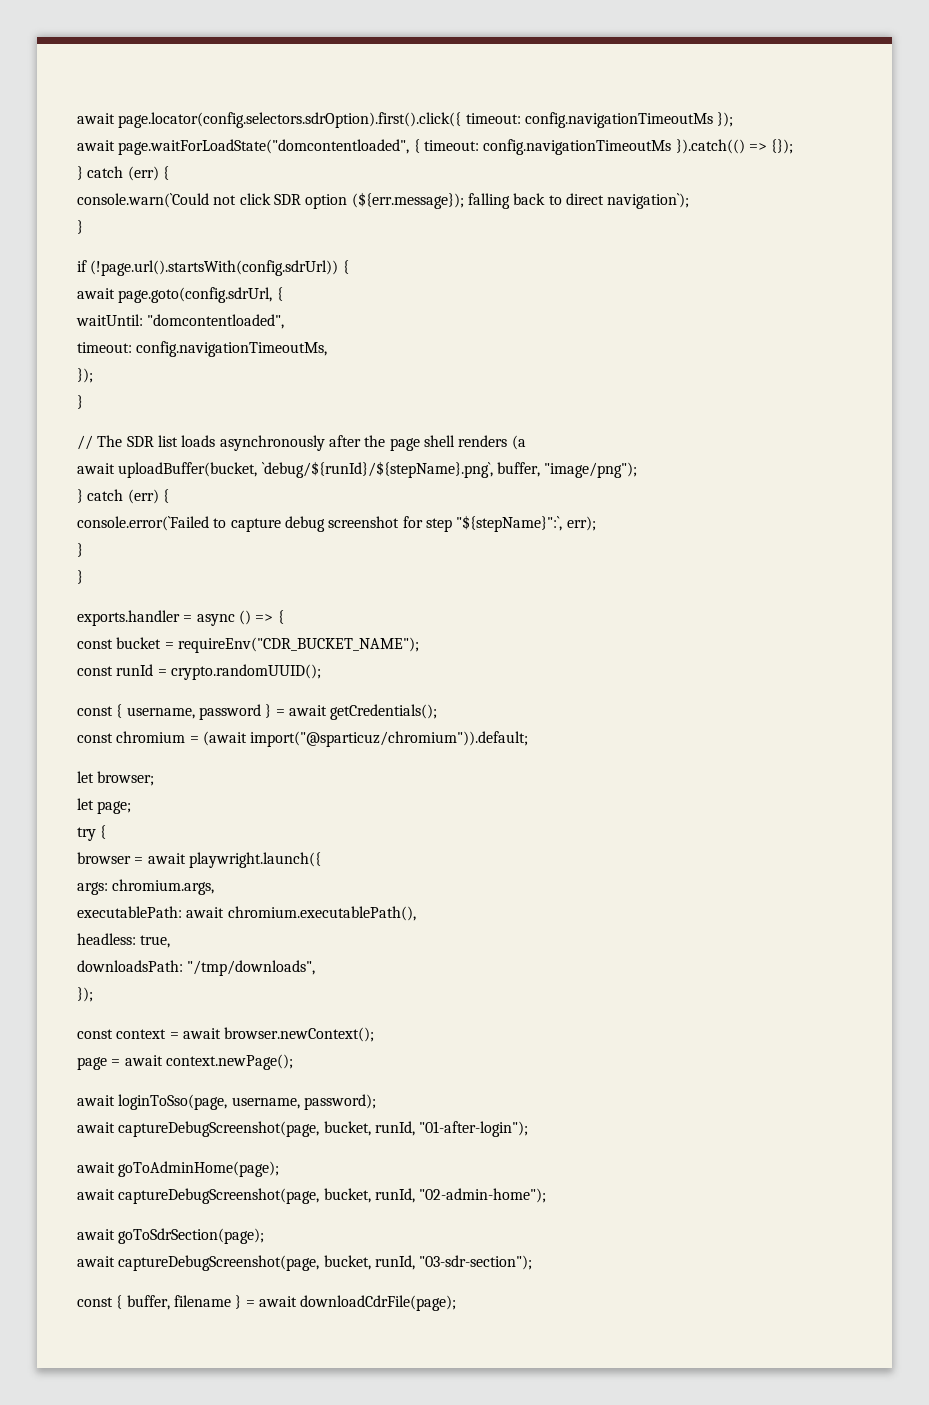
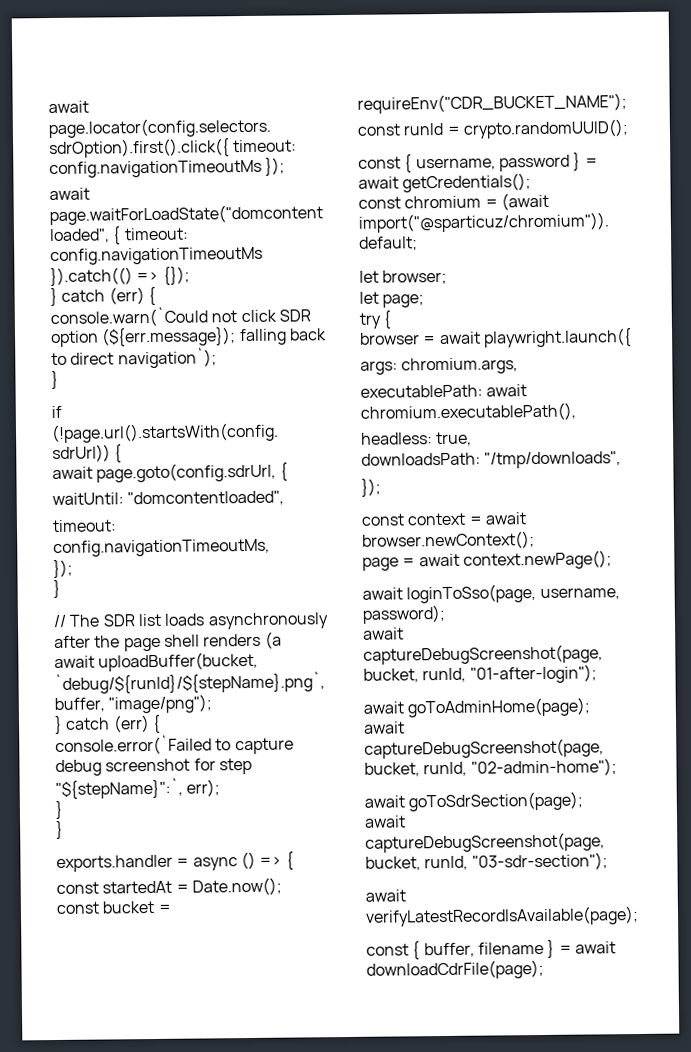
+ const startedAt = Date.now();
+ await verifyLatestRecordIsAvailable(page);

